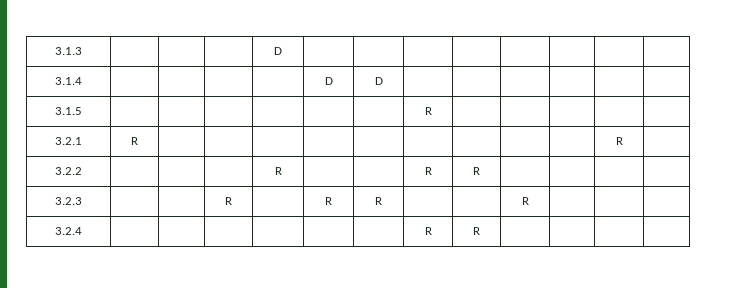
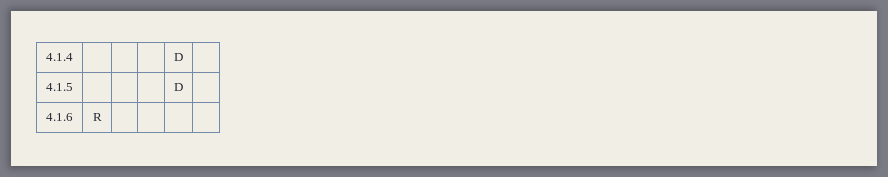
- 3.1.3 | | | | D | | | | | | | |
- 3.1.4 | | | | | D | D | | | | | |
- 3.1.5 | | | | | | | R | | | | |
- 3.2.1 | R | | | | | | | | | | R |
- 3.2.2 | | | | R | | | R | R | | | |
- 3.2.3 | | | R | | R | R | | | R | | |
- 3.2.4 | | | | | | | R | R | | | |
+ 4.1.4 | | | | D |
+ 4.1.5 | | | | D |
+ 4.1.6 | R | | | |

